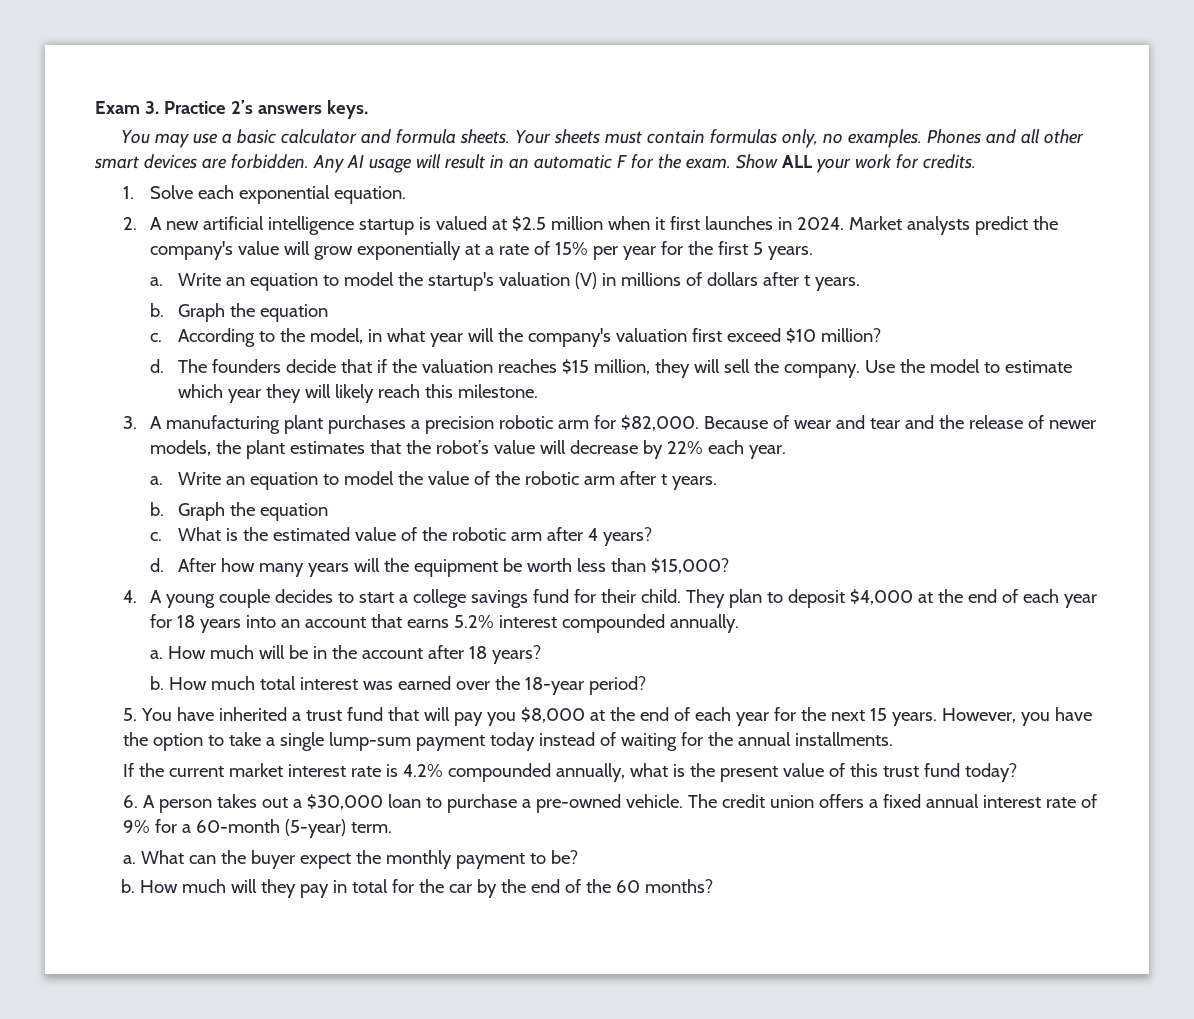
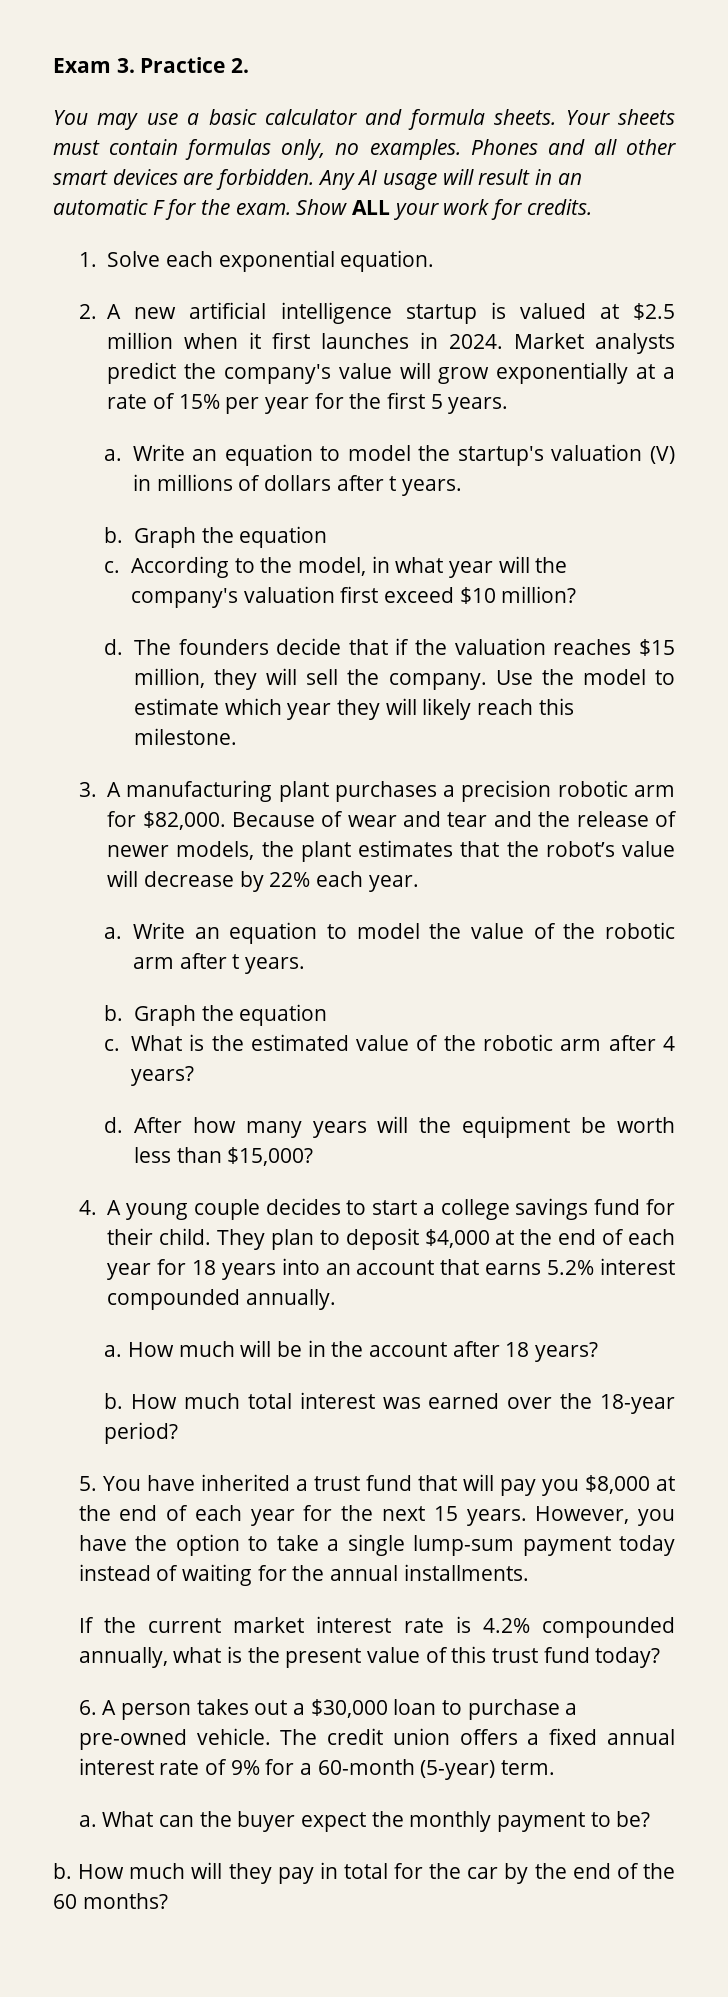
- Exam 3. Practice 2’s answers keys.
+ Exam 3. Practice 2.

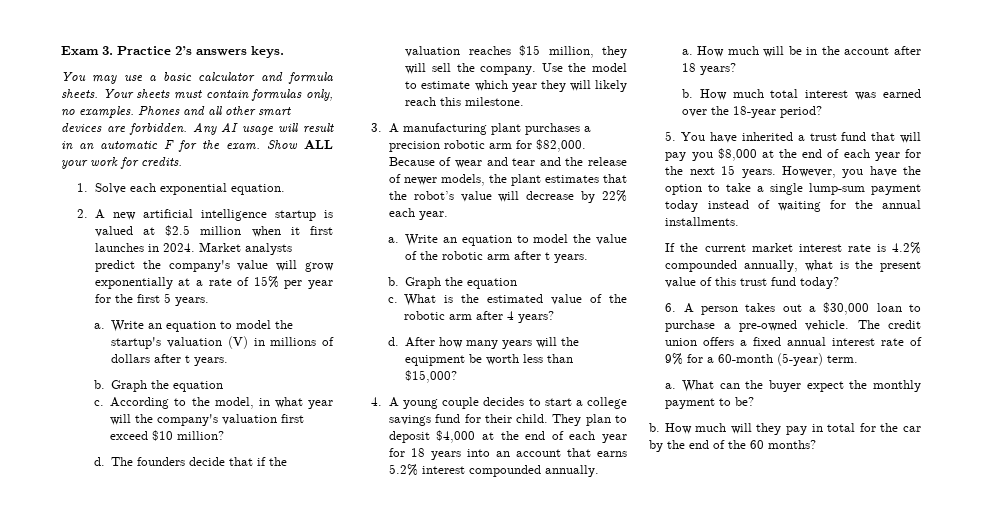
- Exam 3. Practice 2.
+ Exam 3. Practice 2’s answers keys.

